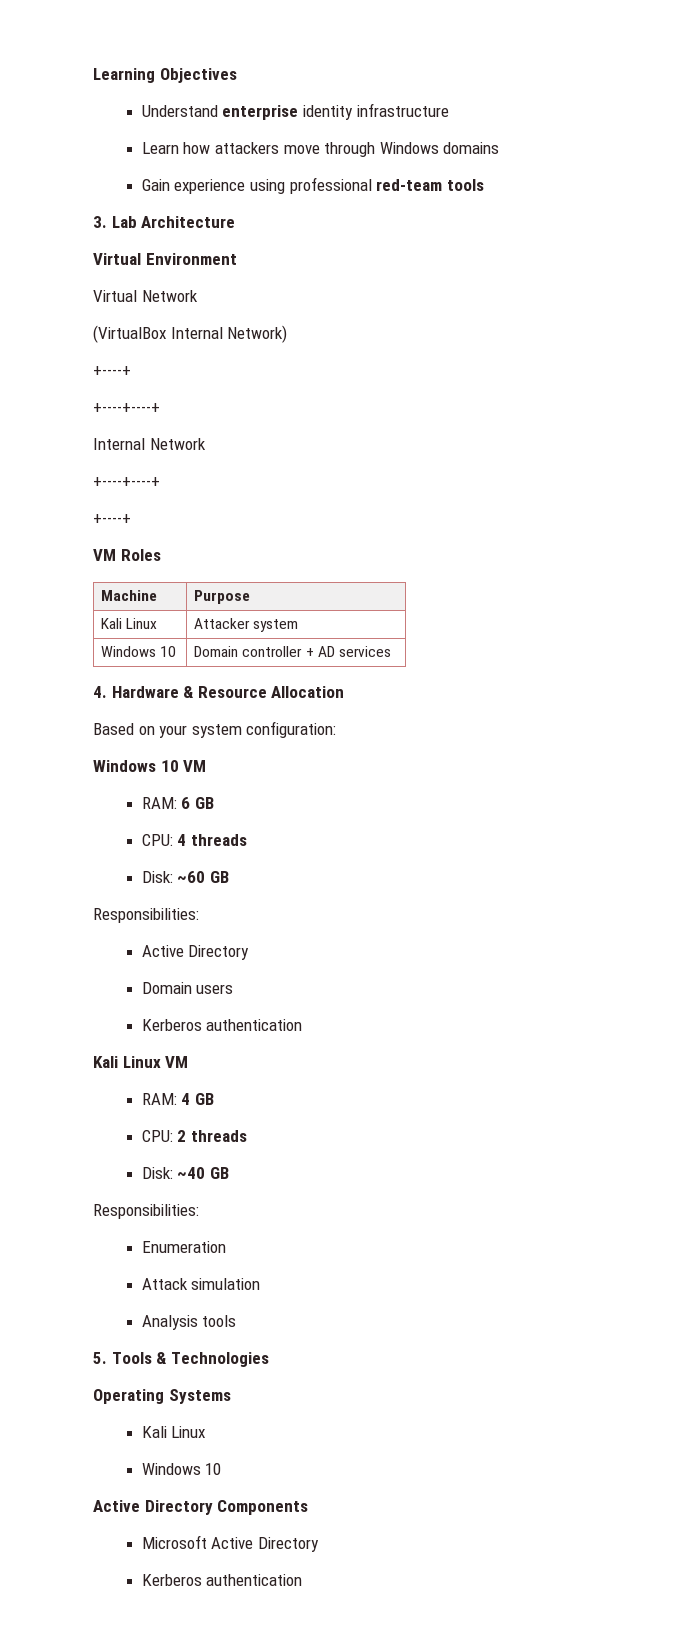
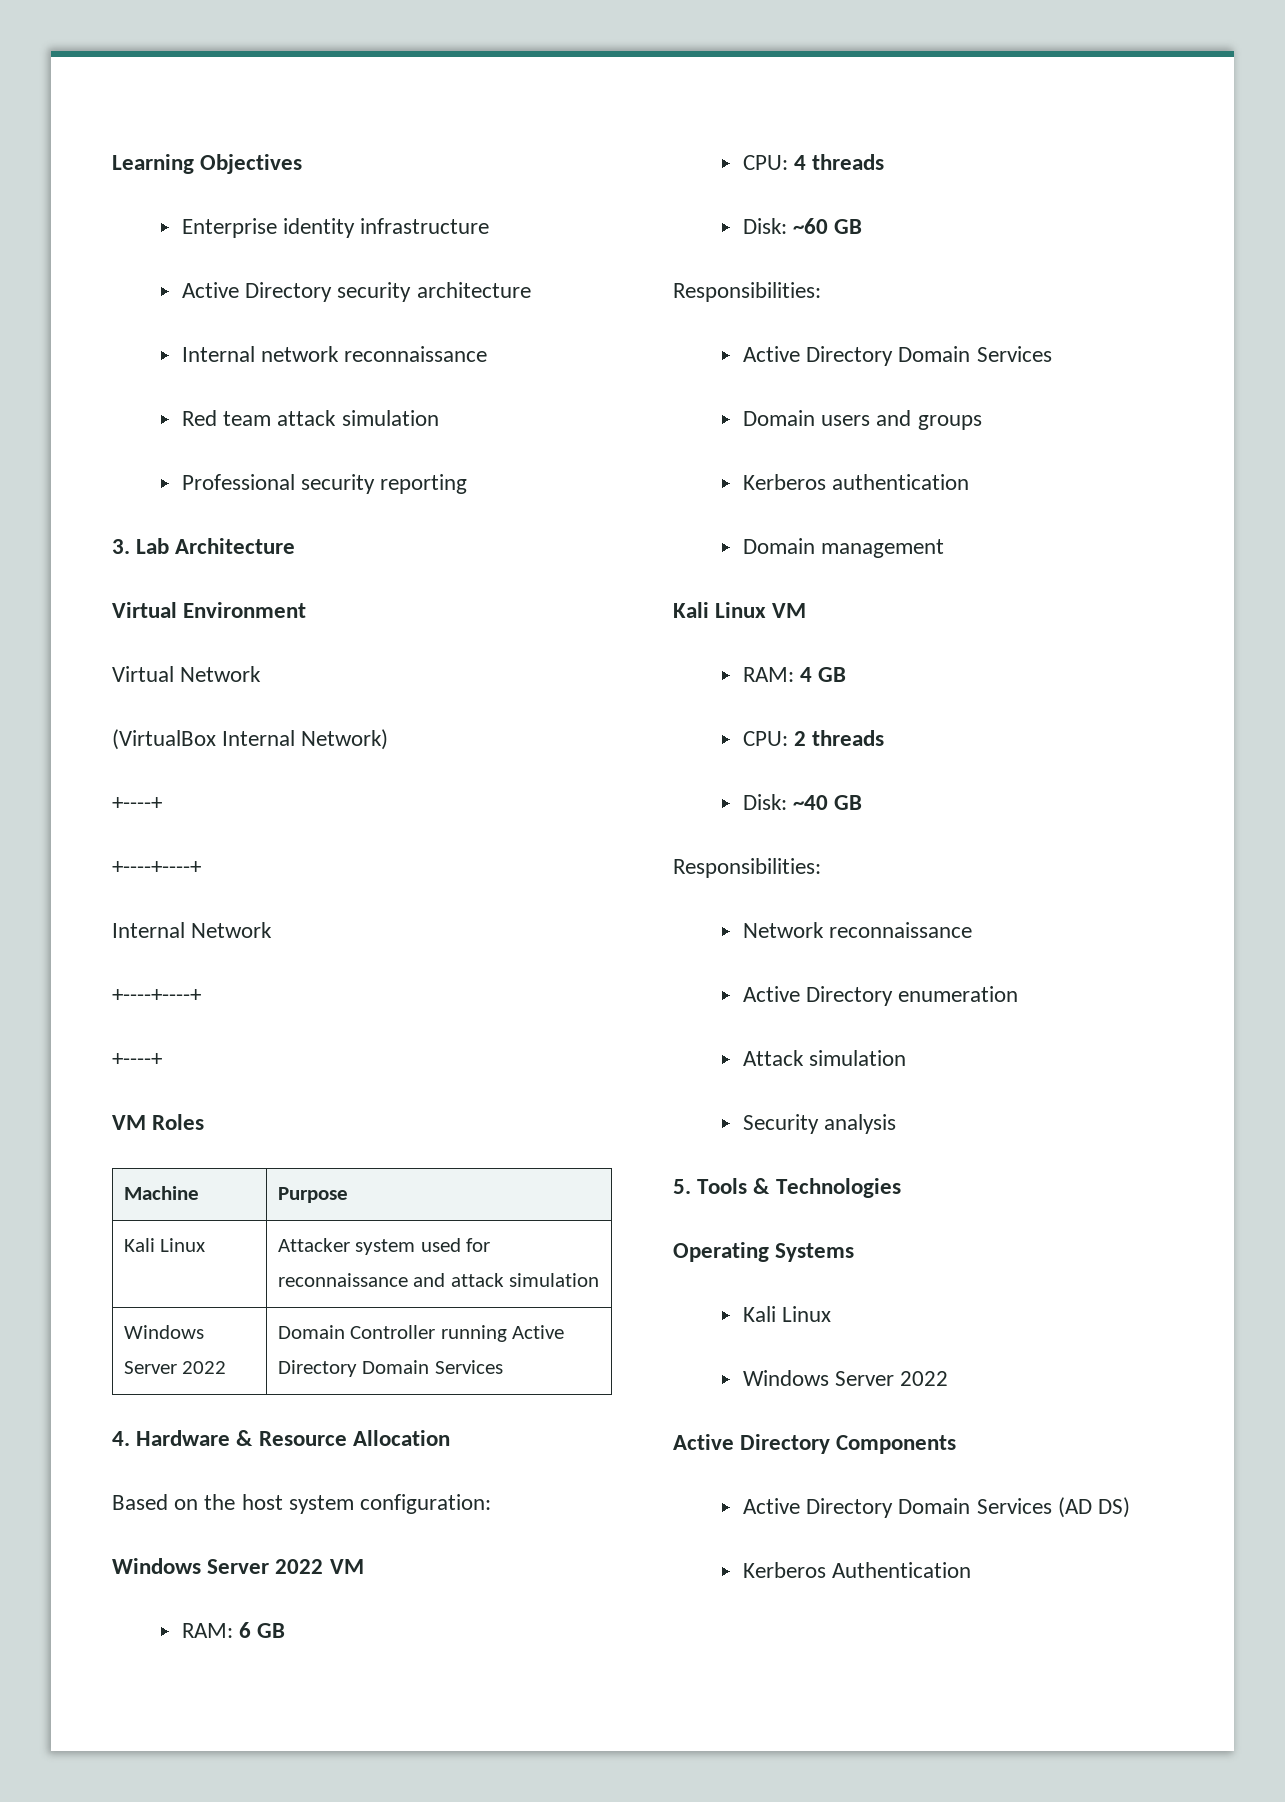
- Understand enterprise identity infrastructure
+ Enterprise identity infrastructure
- Learn how attackers move through Windows domains
- Gain experience using professional red-team tools
+ Active Directory security architecture
+ Internal network reconnaissance
+ Red team attack simulation
+ Professional security reporting
- Kali Linux | Attacker system
- Windows 10 | Domain controller + AD services
+ Kali Linux | Attacker system used for reconnaissance and attack simulation
+ Windows Server 2022 | Domain Controller running Active Directory Domain Services
- Based on your system configuration:
+ Based on the host system configuration:
- Windows 10 VM
+ Windows Server 2022 VM
  Disk: ~60 GB
  Responsibilities:
- Active Directory
+ Active Directory Domain Services
- Domain users
+ Domain users and groups
  Kerberos authentication
+ Domain management
- Enumeration
+ Network reconnaissance
+ Active Directory enumeration
- Analysis tools
+ Security analysis
  Operating Systems
  Kali Linux
- Windows 10
+ Windows Server 2022
- Microsoft Active Directory
- Kerberos authentication
+ Active Directory Domain Services (AD DS)
+ Kerberos Authentication

